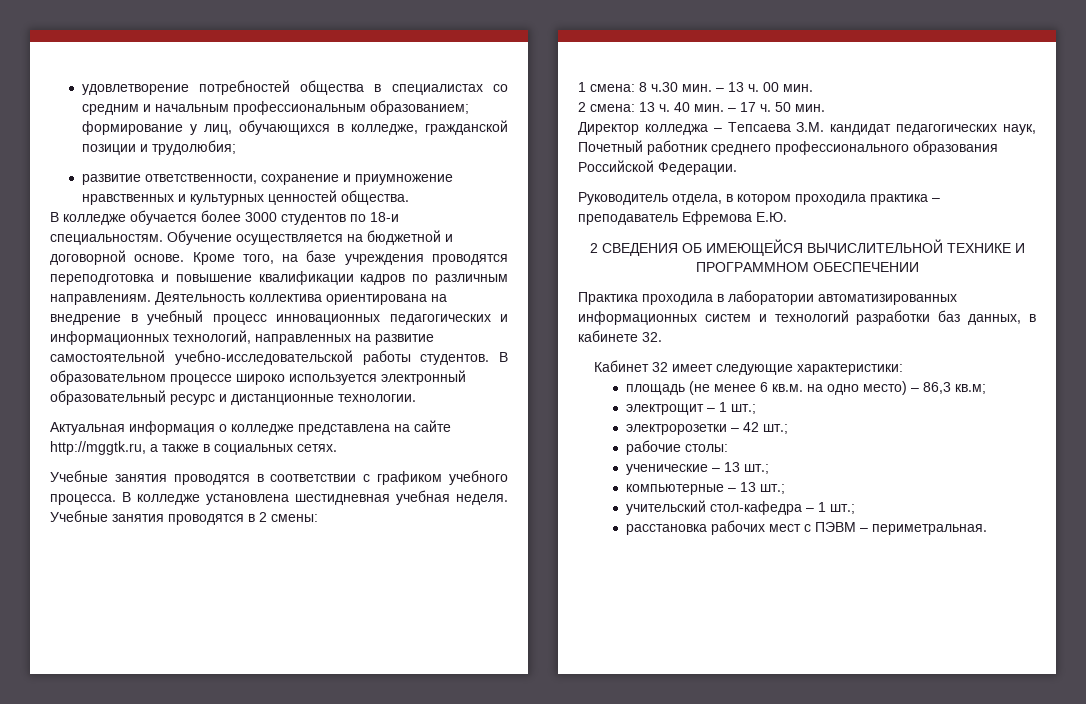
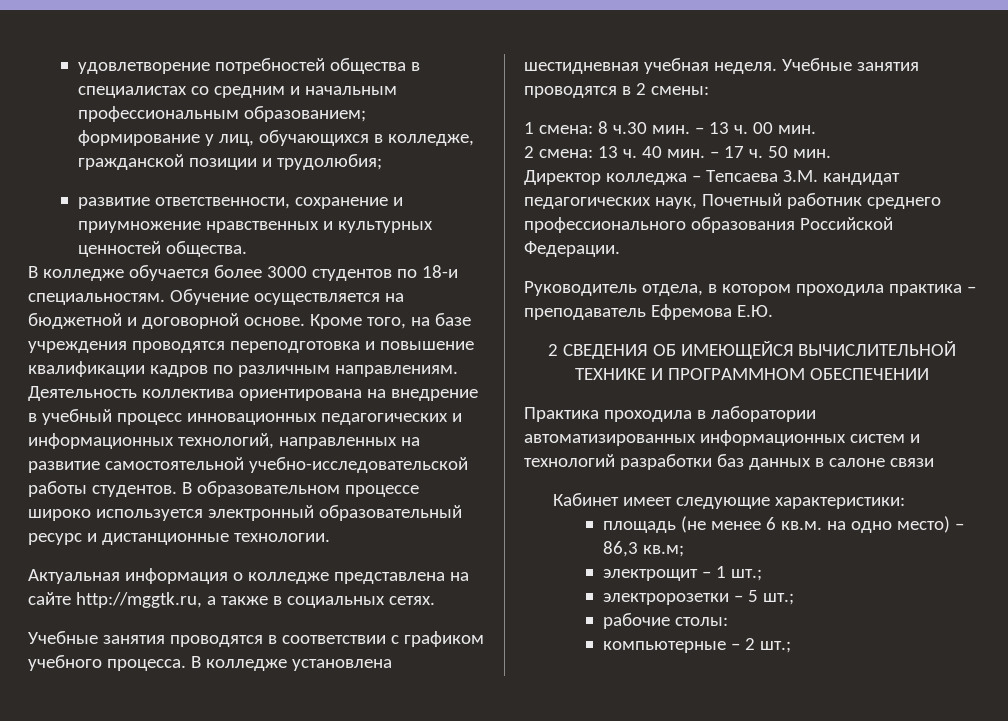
- Практика проходила в лаборатории автоматизированных информационных систем и технологий разработки баз данных, в кабинете 32.
+ Практика проходила в лаборатории автоматизированных информационных систем и технологий разработки баз данных в салоне связи
- Кабинет 32 имеет следующие характеристики:
+ Кабинет имеет следующие характеристики:
- электророзетки – 42 шт.;
+ электророзетки – 5 шт.;
- ученические – 13 шт.;
- компьютерные – 13 шт.;
- учительский стол-кафедра – 1 шт.;
- расстановка рабочих мест с ПЭВМ – периметральная.
+ компьютерные – 2 шт.;

